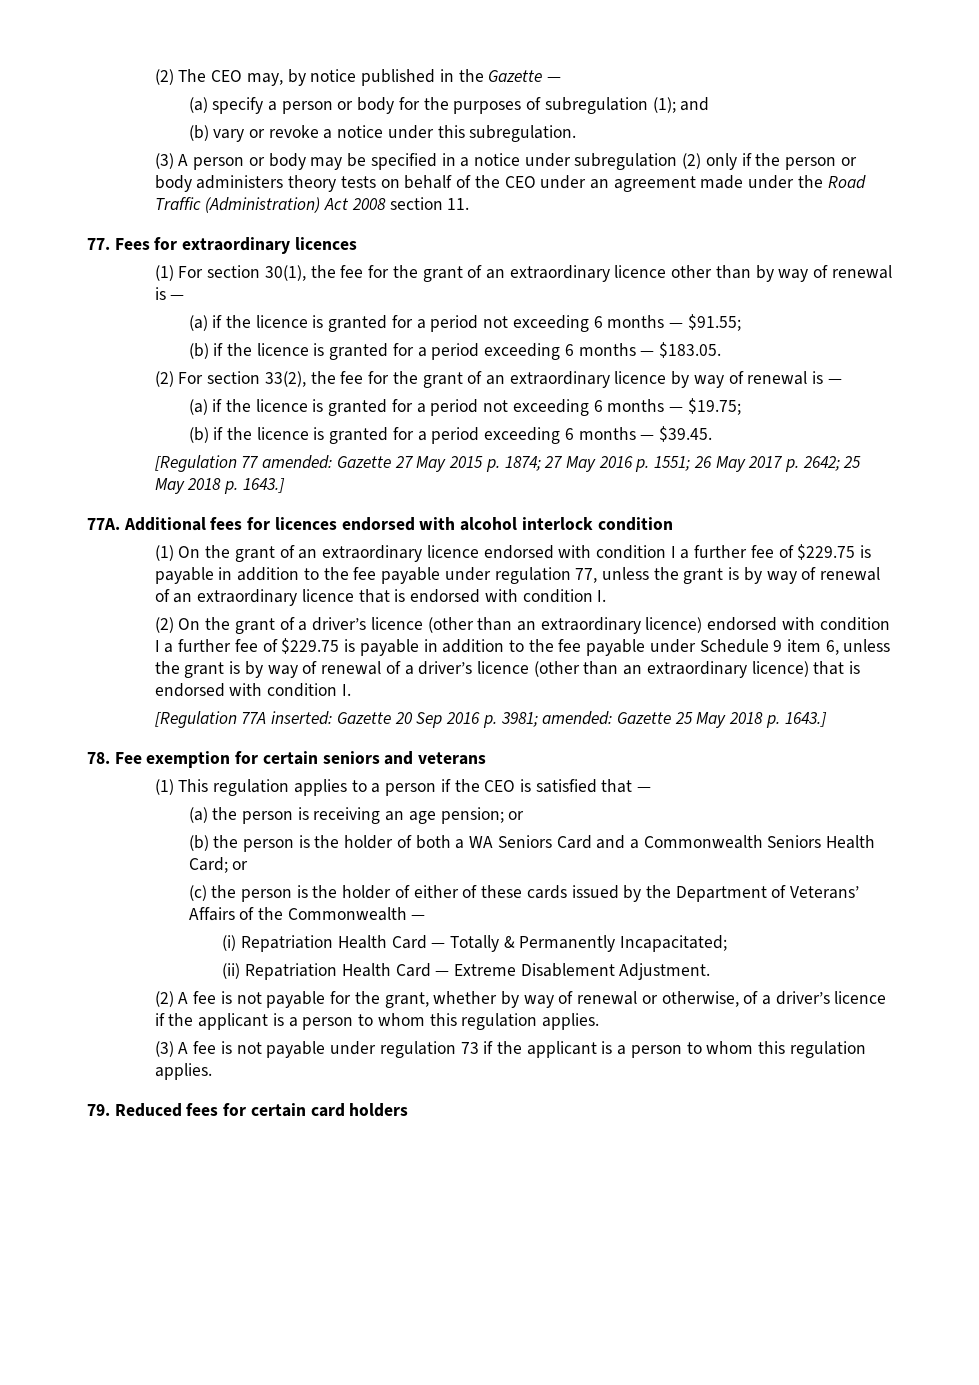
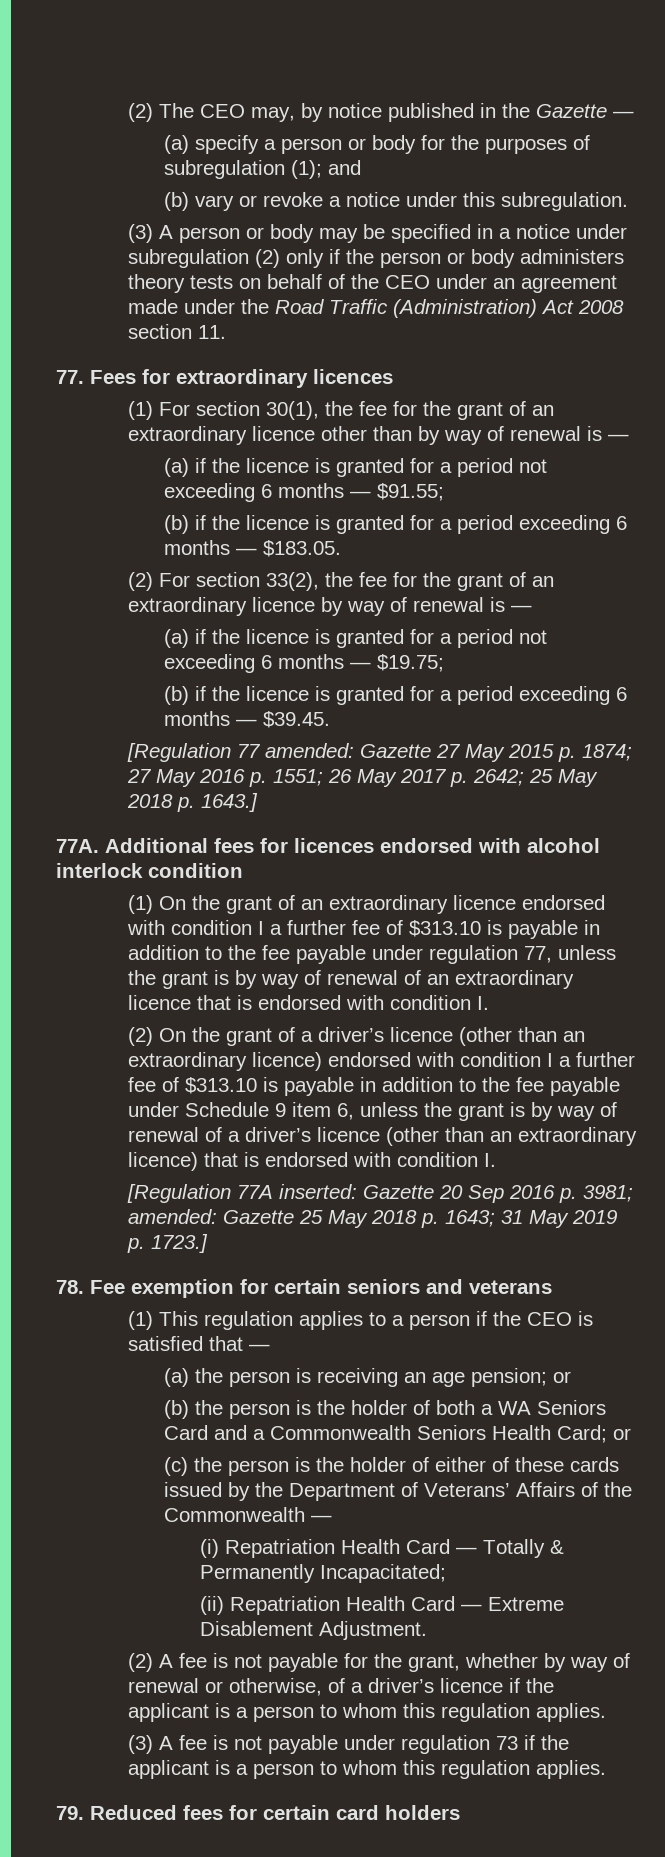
- (1) On the grant of an extraordinary licence endorsed with condition I a further fee of $229.75 is payable in addition to the fee payable under regulation 77, unless the grant is by way of renewal of an extraordinary licence that is endorsed with condition I.
+ (1) On the grant of an extraordinary licence endorsed with condition I a further fee of $313.10 is payable in addition to the fee payable under regulation 77, unless the grant is by way of renewal of an extraordinary licence that is endorsed with condition I.
- (2) On the grant of a driver’s licence (other than an extraordinary licence) endorsed with condition I a further fee of $229.75 is payable in addition to the fee payable under Schedule 9 item 6, unless the grant is by way of renewal of a driver’s licence (other than an extraordinary licence) that is endorsed with condition I.
+ (2) On the grant of a driver’s licence (other than an extraordinary licence) endorsed with condition I a further fee of $313.10 is payable in addition to the fee payable under Schedule 9 item 6, unless the grant is by way of renewal of a driver’s licence (other than an extraordinary licence) that is endorsed with condition I.
- [Regulation 77A inserted: Gazette 20 Sep 2016 p. 3981; amended: Gazette 25 May 2018 p. 1643.]
+ [Regulation 77A inserted: Gazette 20 Sep 2016 p. 3981; amended: Gazette 25 May 2018 p. 1643; 31 May 2019 p. 1723.]

